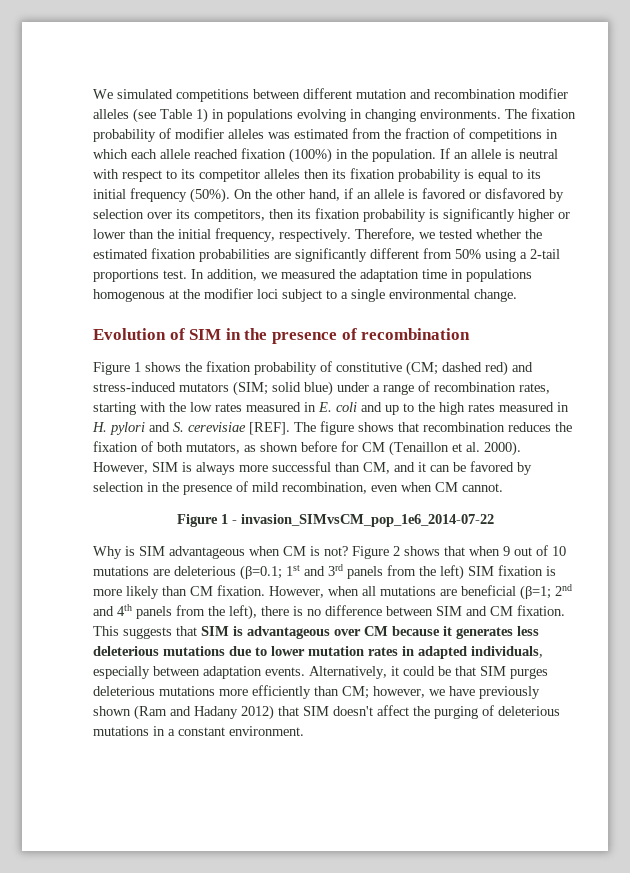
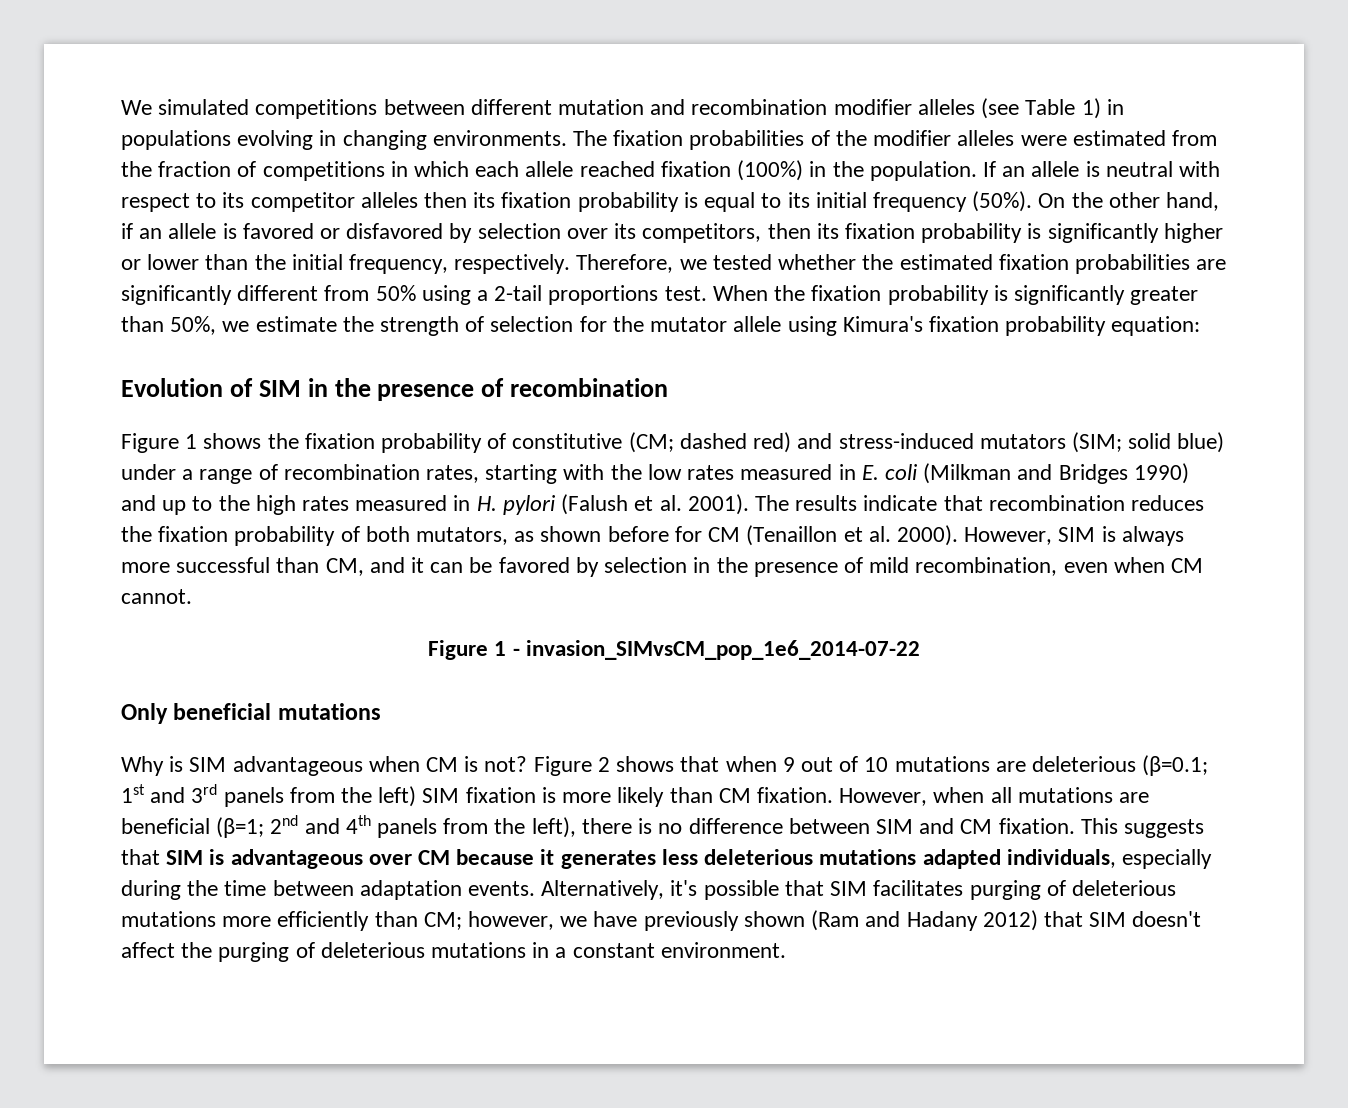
- The fixation probability of modifier alleles was estimated from the fraction of competitions in which each allele reached fixation (100%) in the population.
+ The fixation probabilities of the modifier alleles were estimated from the fraction of competitions in which each allele reached fixation (100%) in the population.
- In addition, we measured the adaptation time in populations homogenous at the modifier loci subject to a single environmental change.
+ When the fixation probability is significantly greater than 50%, we estimate the strength of selection for the mutator allele using Kimura's fixation probability equation:
- Figure 1 shows the fixation probability of constitutive (CM; dashed red) and stress-induced mutators (SIM; solid blue) under a range of recombination rates, starting with the low rates measured in E. coli and up to the high rates measured in H. pylori and S. cerevisiae [REF]. The figure shows that recombination reduces the fixation of both mutators, as shown before for CM (Tenaillon et al. 2000).
+ Figure 1 shows the fixation probability of constitutive (CM; dashed red) and stress-induced mutators (SIM; solid blue) under a range of recombination rates, starting with the low rates measured in E. coli (Milkman and Bridges 1990) and up to the high rates measured in H. pylori (Falush et al. 2001). The results indicate that recombination reduces the fixation probability of both mutators, as shown before for CM (Tenaillon et al. 2000).
+ Only beneficial mutations
- This suggests that SIM is advantageous over CM because it generates less deleterious mutations due to lower mutation rates in adapted individuals, especially between adaptation events. Alternatively, it could be that SIM purges deleterious mutations more efficiently than CM; however, we have previously shown (Ram and Hadany 2012) that SIM doesn't affect the purging of deleterious mutations in a constant environment.
+ This suggests that SIM is advantageous over CM because it generates less deleterious mutations adapted individuals, especially during the time between adaptation events. Alternatively, it's possible that SIM facilitates purging of deleterious mutations more efficiently than CM; however, we have previously shown (Ram and Hadany 2012) that SIM doesn't affect the purging of deleterious mutations in a constant environment.

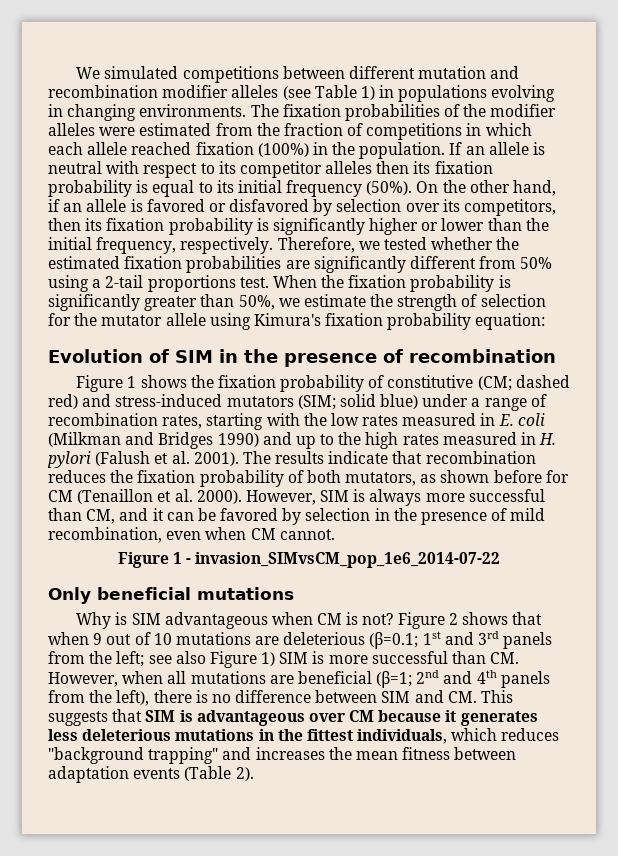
- Figure 2 shows that when 9 out of 10 mutations are deleterious (β=0.1; 1st and 3rd panels from the left) SIM fixation is more likely than CM fixation. However, when all mutations are beneficial (β=1; 2nd and 4th panels from the left), there is no difference between SIM and CM fixation. This suggests that SIM is advantageous over CM because it generates less deleterious mutations adapted individuals, especially during the time between adaptation events. Alternatively, it's possible that SIM facilitates purging of deleterious mutations more efficiently than CM; however, we have previously shown (Ram and Hadany 2012) that SIM doesn't affect the purging of deleterious mutations in a constant environment.
+ Figure 2 shows that when 9 out of 10 mutations are deleterious (β=0.1; 1st and 3rd panels from the left; see also Figure 1) SIM is more successful than CM. However, when all mutations are beneficial (β=1; 2nd and 4th panels from the left), there is no difference between SIM and CM. This suggests that SIM is advantageous over CM because it generates less deleterious mutations in the fittest individuals, which reduces "background trapping" and increases the mean fitness between adaptation events (Table 2).

